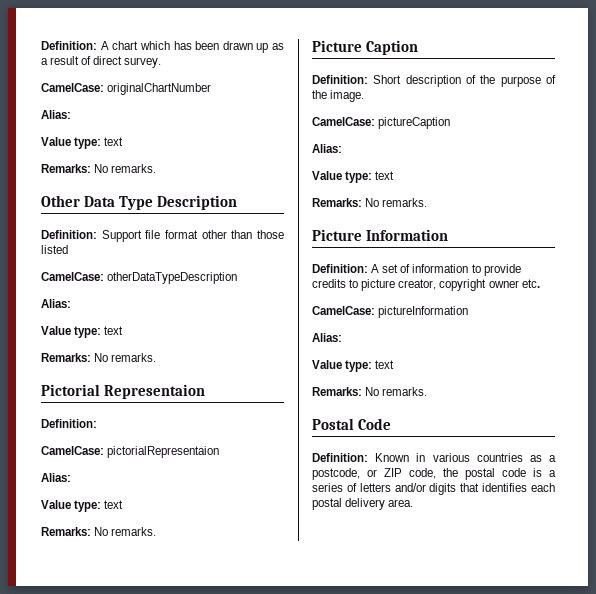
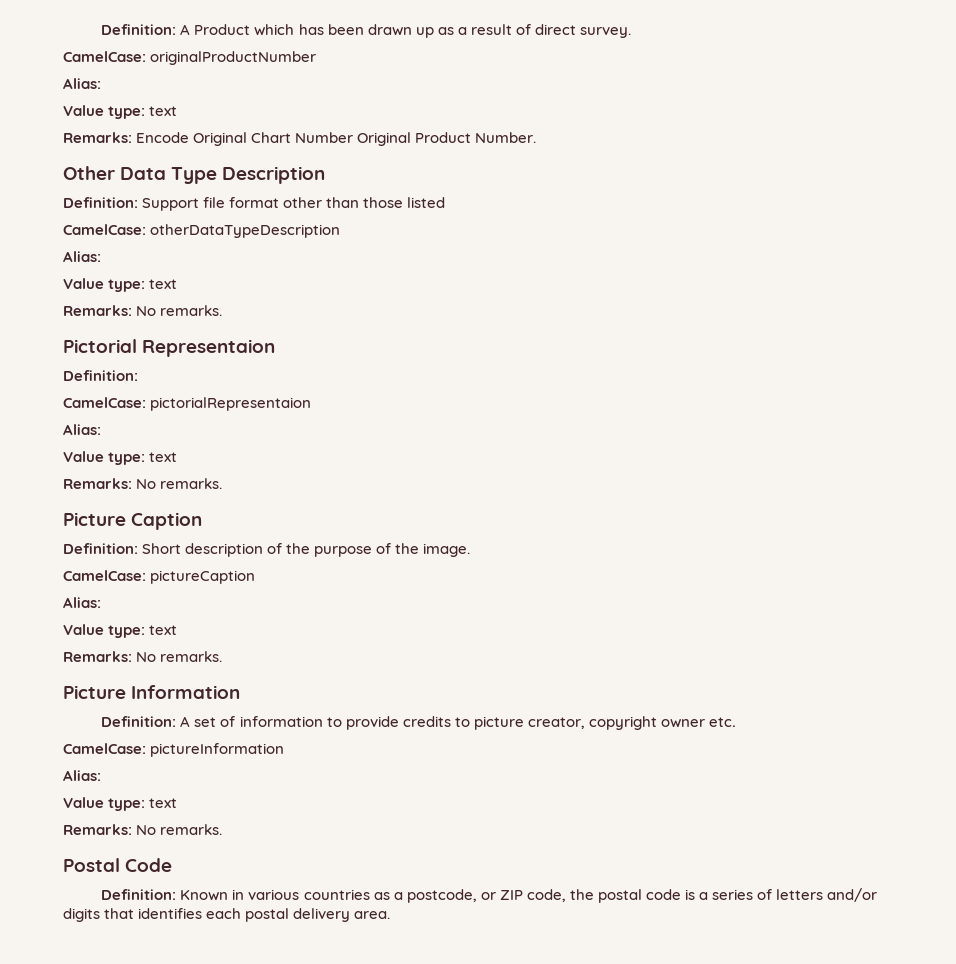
- Definition: A chart which has been drawn up as a result of direct survey.
+ Definition: A Product which has been drawn up as a result of direct survey.
- CamelCase: originalChartNumber
+ CamelCase: originalProductNumber
  Alias:
  Value type: text
- Remarks: No remarks.
+ Remarks: Encode Original Chart Number Original Product Number.

